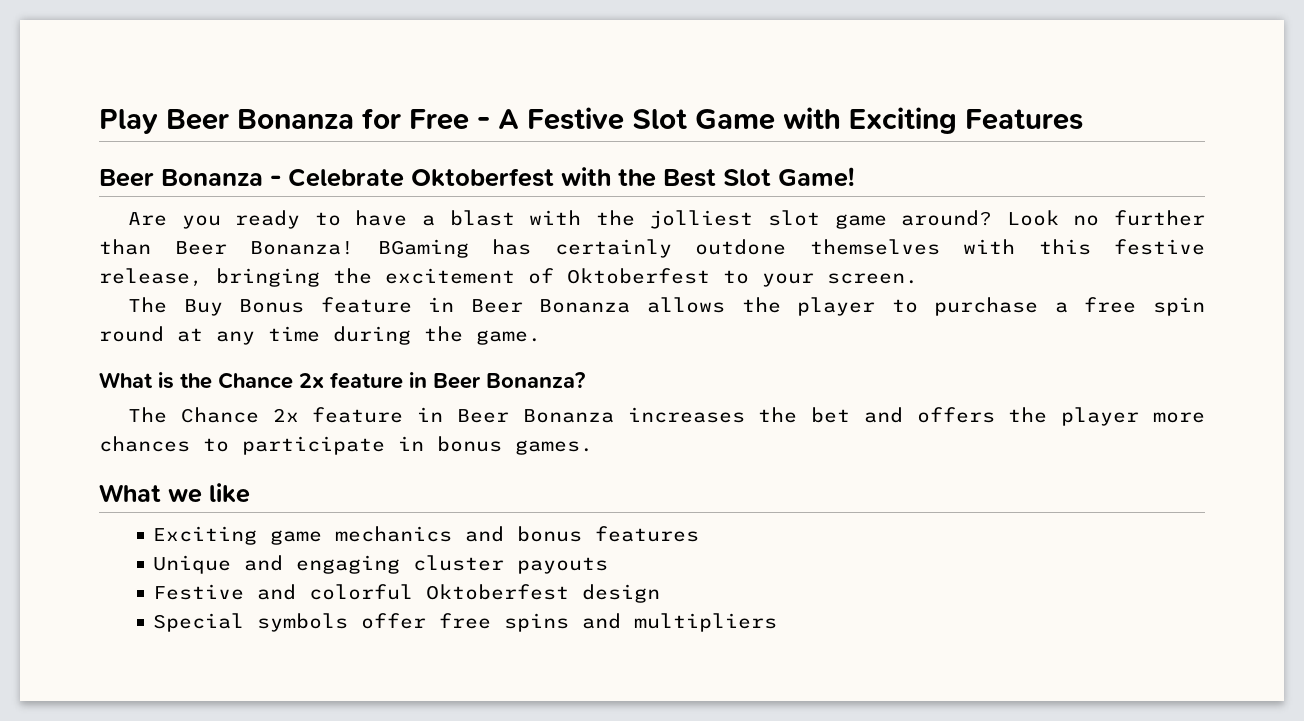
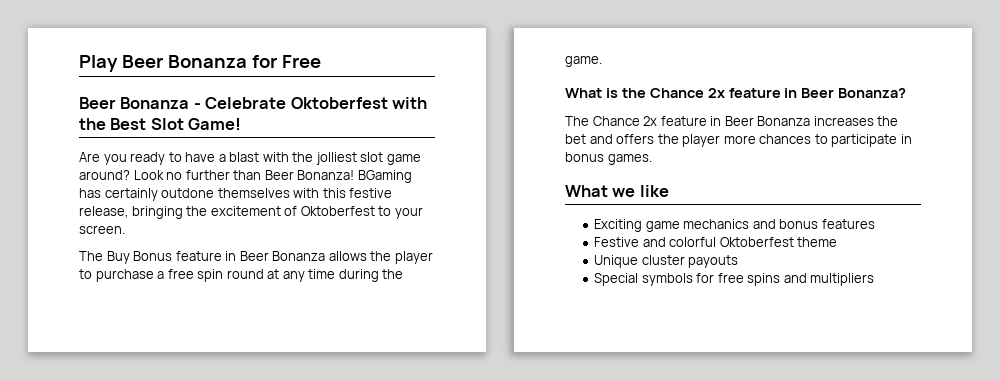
- Play Beer Bonanza for Free - A Festive Slot Game with Exciting Features
+ Play Beer Bonanza for Free
- Unique and engaging cluster payouts
- Festive and colorful Oktoberfest design
+ Festive and colorful Oktoberfest theme
+ Unique cluster payouts
- Special symbols offer free spins and multipliers
+ Special symbols for free spins and multipliers

